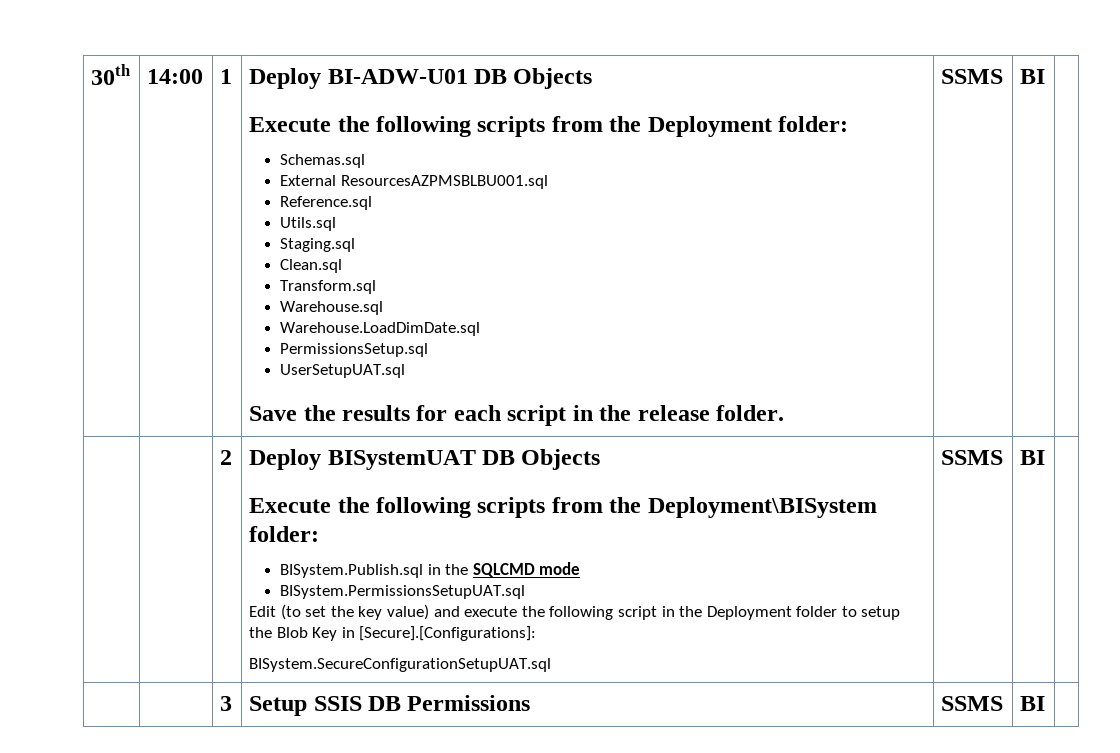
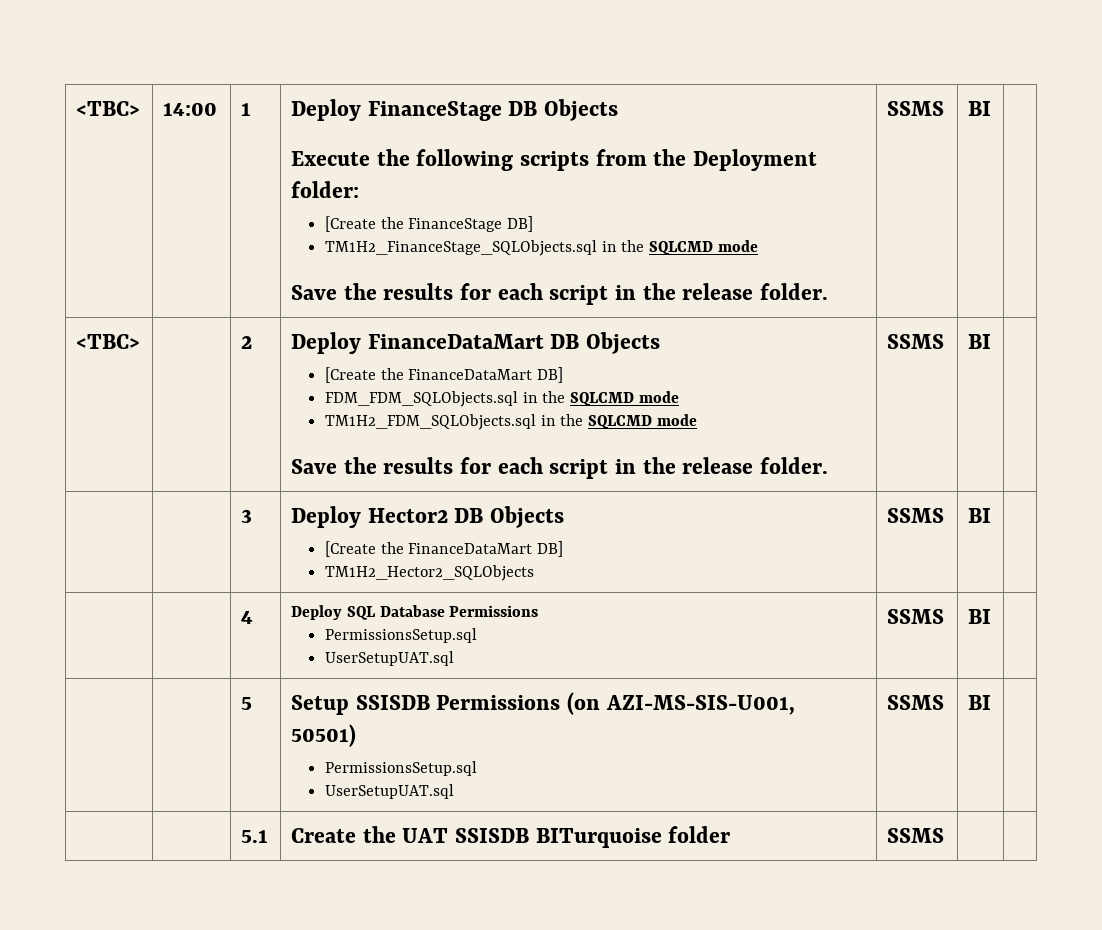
- 30th | 14:00 | 1 | Deploy BI-ADW-U01 DB Objects
+ <TBC> | 14:00 | 1 | Deploy FinanceStage DB Objects
  Execute the following scripts from the Deployment folder:
- Schemas.sql
- External ResourcesAZPMSBLBU001.sql
- Reference.sql
- Utils.sql
- Staging.sql
- Clean.sql
- Transform.sql
- Warehouse.sql
- Warehouse.LoadDimDate.sql
- PermissionsSetup.sql
- UserSetupUAT.sql
+ [Create the FinanceStage DB]
+ TM1H2_FinanceStage_SQLObjects.sql in the SQLCMD mode
+ Save the results for each script in the release folder. | SSMS | BI |
+ <TBC> | | 2 | Deploy FinanceDataMart DB Objects
+ [Create the FinanceDataMart DB]
+ FDM_FDM_SQLObjects.sql in the SQLCMD mode
+ TM1H2_FDM_SQLObjects.sql in the SQLCMD mode
- 2 | Deploy BISystemUAT DB Objects
- Execute the following scripts from the Deployment\BISystem folder:
- BISystem.Publish.sql in the SQLCMD mode
- BISystem.PermissionsSetupUAT.sql
- Edit (to set the key value) and execute the following script in the Deployment folder to setup the Blob Key in [Secure].[Configurations]:
- BISystem.SecureConfigurationSetupUAT.sql | SSMS | BI |
- | | 3 | Setup SSIS DB Permissions | SSMS | BI |
+ 3 | Deploy Hector2 DB Objects
+ [Create the FinanceDataMart DB]
+ TM1H2_Hector2_SQLObjects | SSMS | BI |
+ | | 4 | Deploy SQL Database Permissions
+ PermissionsSetup.sql
+ UserSetupUAT.sql | SSMS | BI |
+ | | 5 | Setup SSISDB Permissions (on AZI-MS-SIS-U001, 50501)
+ PermissionsSetup.sql
+ UserSetupUAT.sql | SSMS | BI |
+ | | 5.1 | Create the UAT SSISDB BITurquoise folder | SSMS | |

